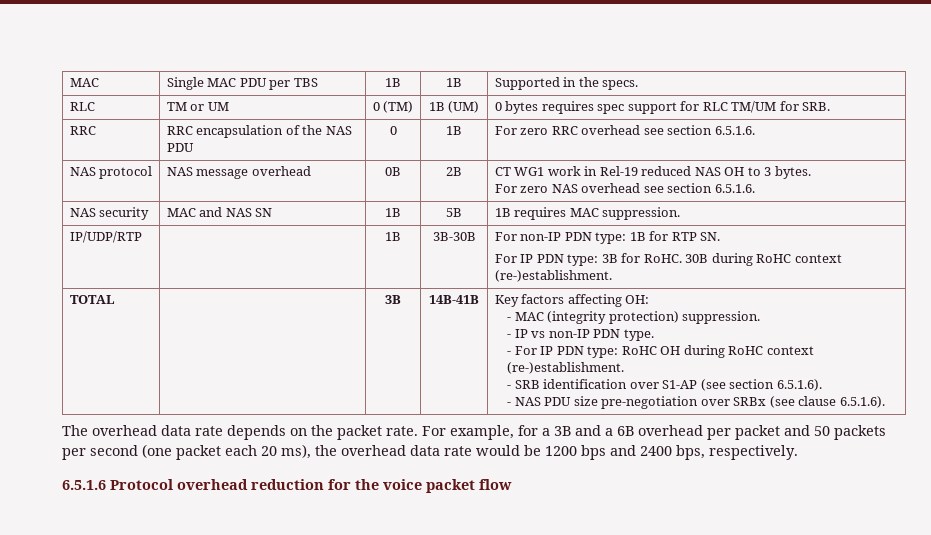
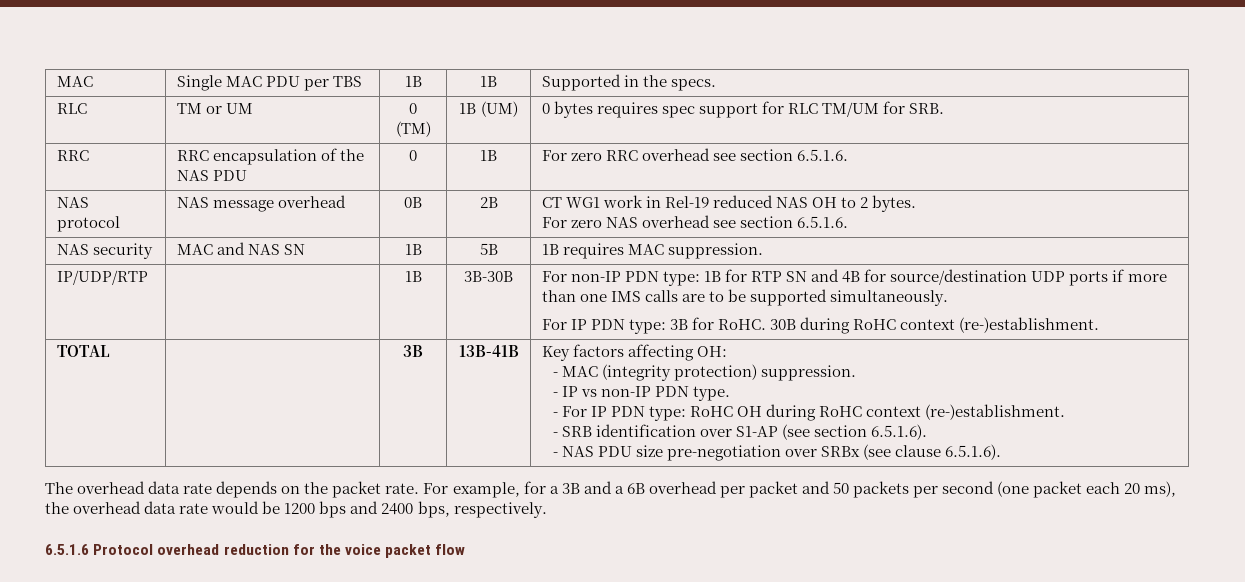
- NAS protocol | NAS message overhead | 0B | 2B | CT WG1 work in Rel-19 reduced NAS OH to 3 bytes.
+ NAS protocol | NAS message overhead | 0B | 2B | CT WG1 work in Rel-19 reduced NAS OH to 2 bytes.
- IP/UDP/RTP | | 1B | 3B-30B | For non-IP PDN type: 1B for RTP SN.
+ IP/UDP/RTP | | 1B | 3B-30B | For non-IP PDN type: 1B for RTP SN and 4B for source/destination UDP ports if more than one IMS calls are to be supported simultaneously.
- 14B-41B
+ 13B-41B

